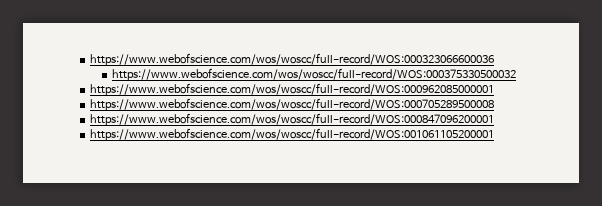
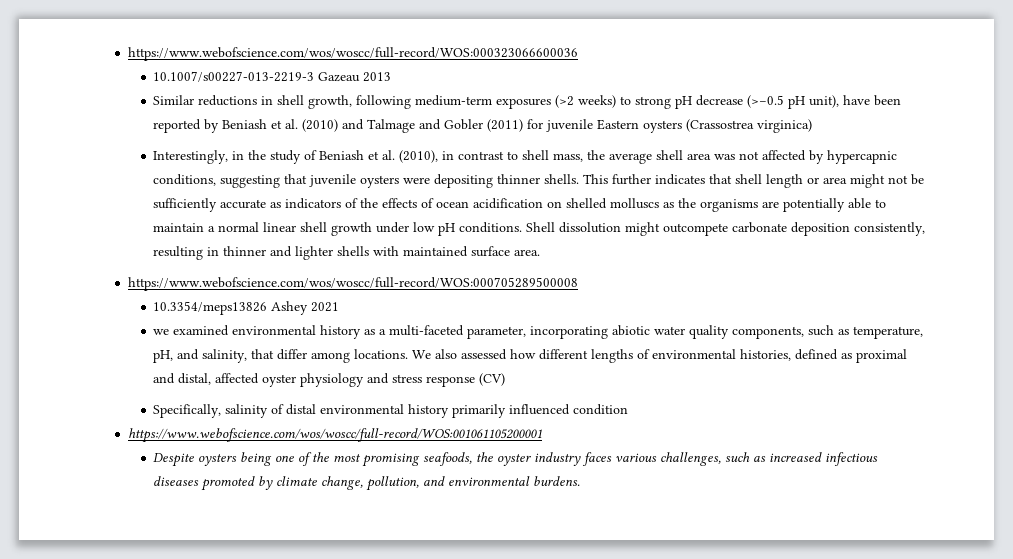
- https://www.webofscience.com/wos/woscc/full-record/WOS:000375330500032
- https://www.webofscience.com/wos/woscc/full-record/WOS:000962085000001
+ 10.1007/s00227-013-2219-3 Gazeau 2013
+ Similar reductions in shell growth, following medium-term exposures (>2 weeks) to strong pH decrease (>−0.5 pH unit), have been reported by Beniash et al. (2010) and Talmage and Gobler (2011) for juvenile Eastern oysters (Crassostrea virginica)
+ Interestingly, in the study of Beniash et al. (2010), in contrast to shell mass, the average shell area was not affected by hypercapnic conditions, suggesting that juvenile oysters were depositing thinner shells. This further indicates that shell length or area might not be sufficiently accurate as indicators of the effects of ocean acidification on shelled molluscs as the organisms are potentially able to maintain a normal linear shell growth under low pH conditions. Shell dissolution might outcompete carbonate deposition consistently, resulting in thinner and lighter shells with maintained surface area.
  https://www.webofscience.com/wos/woscc/full-record/WOS:000705289500008
- https://www.webofscience.com/wos/woscc/full-record/WOS:000847096200001
+ 10.3354/meps13826 Ashey 2021
+ we examined environmental history as a multi-faceted parameter, incorporating abiotic water quality components, such as temperature, pH, and salinity, that differ among locations. We also assessed how different lengths of environmental histories, defined as proximal and distal, affected oyster physiology and stress response (CV)
+ Specifically, salinity of distal environmental history primarily influenced condition
  https://www.webofscience.com/wos/woscc/full-record/WOS:001061105200001
+ Despite oysters being one of the most promising seafoods, the oyster industry faces various challenges, such as increased infectious diseases promoted by climate change, pollution, and environmental burdens.

